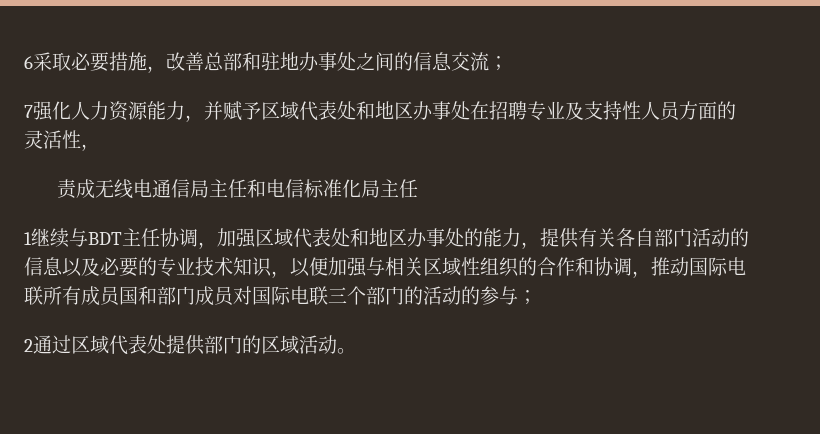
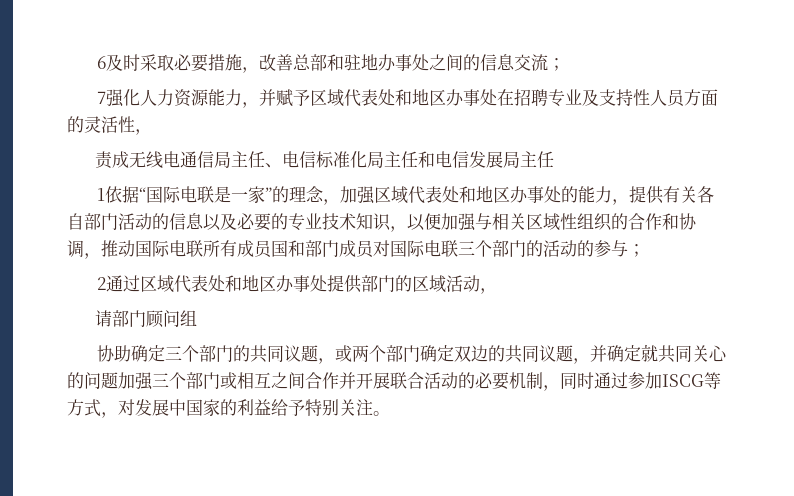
- 6采取必要措施，改善总部和驻地办事处之间的信息交流；
+ 6及时采取必要措施，改善总部和驻地办事处之间的信息交流；
- 责成无线电通信局主任和电信标准化局主任
- 1继续与BDT主任协调，加强区域代表处和地区办事处的能力，提供有关各自部门活动的信息以及必要的专业技术知识，以便加强与相关区域性组织的合作和协调，推动国际电联所有成员国和部门成员对国际电联三个部门的活动的参与；
+ 责成无线电通信局主任、电信标准化局主任和电信发展局主任
+ 1依据“国际电联是一家”的理念，加强区域代表处和地区办事处的能力，提供有关各自部门活动的信息以及必要的专业技术知识，以便加强与相关区域性组织的合作和协调，推动国际电联所有成员国和部门成员对国际电联三个部门的活动的参与；
- 2通过区域代表处提供部门的区域活动。
+ 2通过区域代表处和地区办事处提供部门的区域活动，
+ 请部门顾问组
+ 协助确定三个部门的共同议题，或两个部门确定双边的共同议题，并确定就共同关心的问题加强三个部门或相互之间合作并开展联合活动的必要机制，同时通过参加ISCG等方式，对发展中国家的利益给予特别关注。

